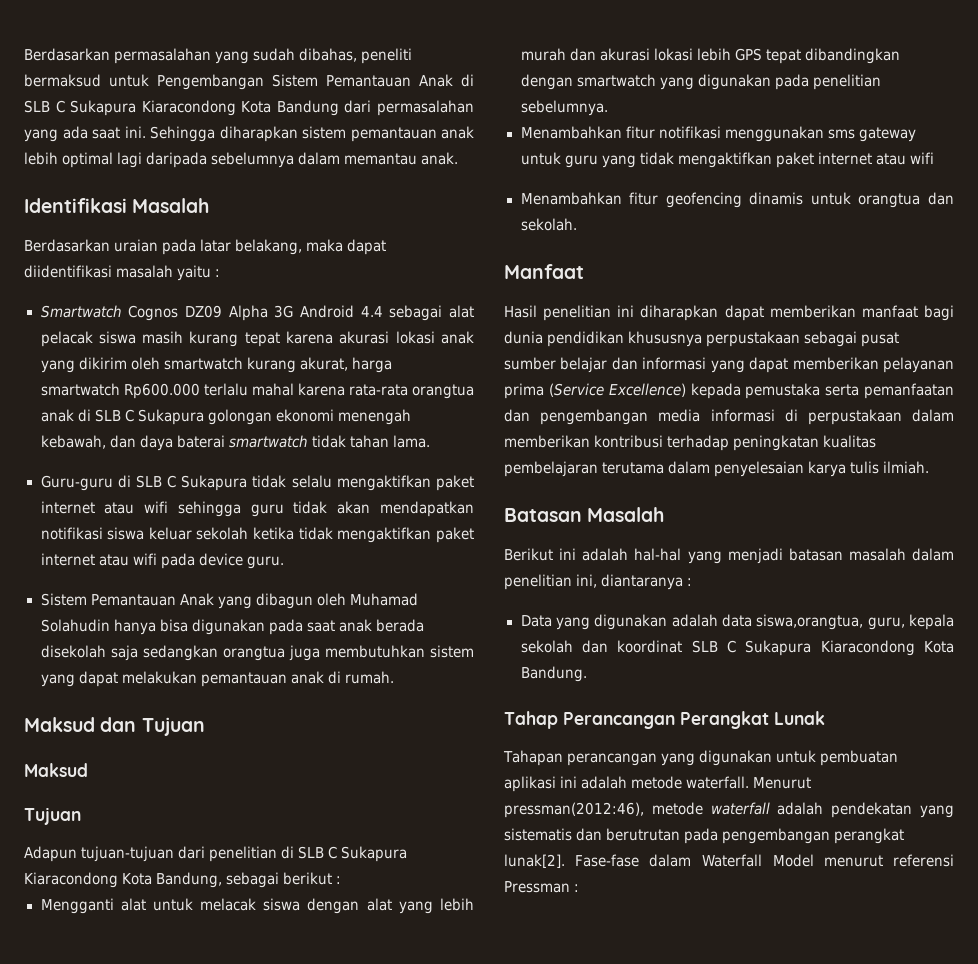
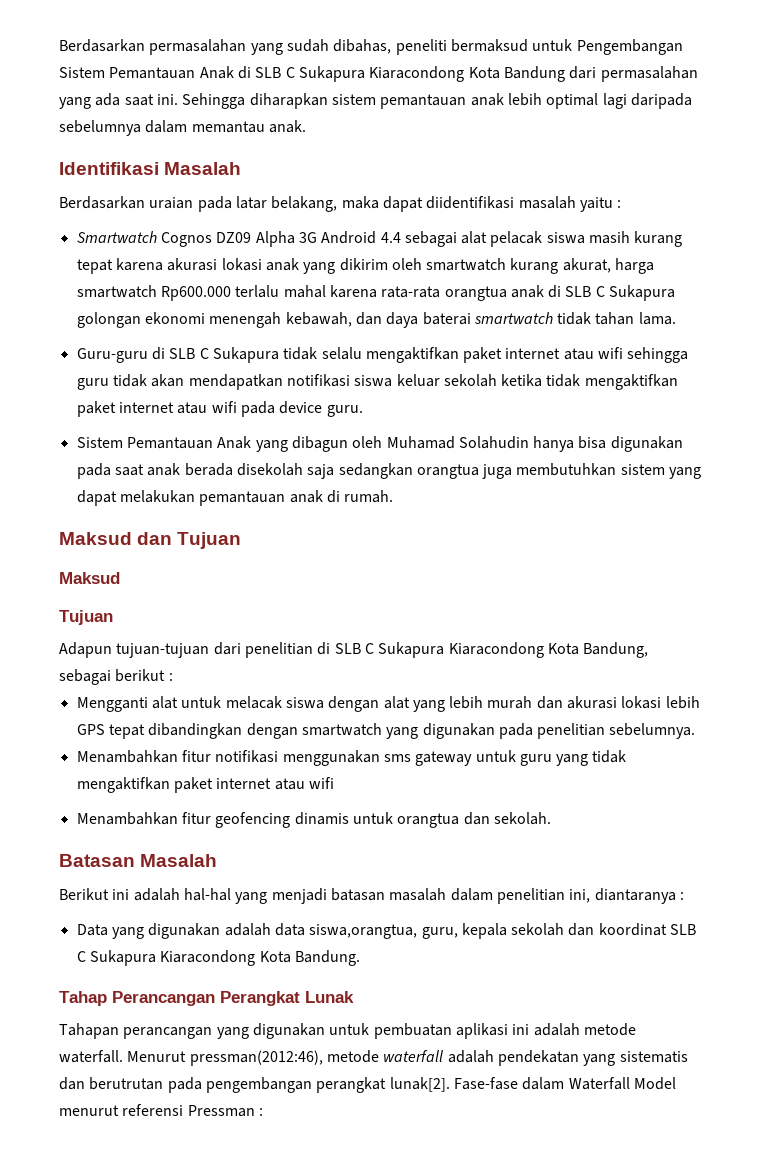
- Manfaat
- Hasil penelitian ini diharapkan dapat memberikan manfaat bagi dunia pendidikan khususnya perpustakaan sebagai pusat sumber belajar dan informasi yang dapat memberikan pelayanan prima (Service Excellence) kepada pemustaka serta pemanfaatan dan pengembangan media informasi di perpustakaan dalam memberikan kontribusi terhadap peningkatan kualitas pembelajaran terutama dalam penyelesaian karya tulis ilmiah.

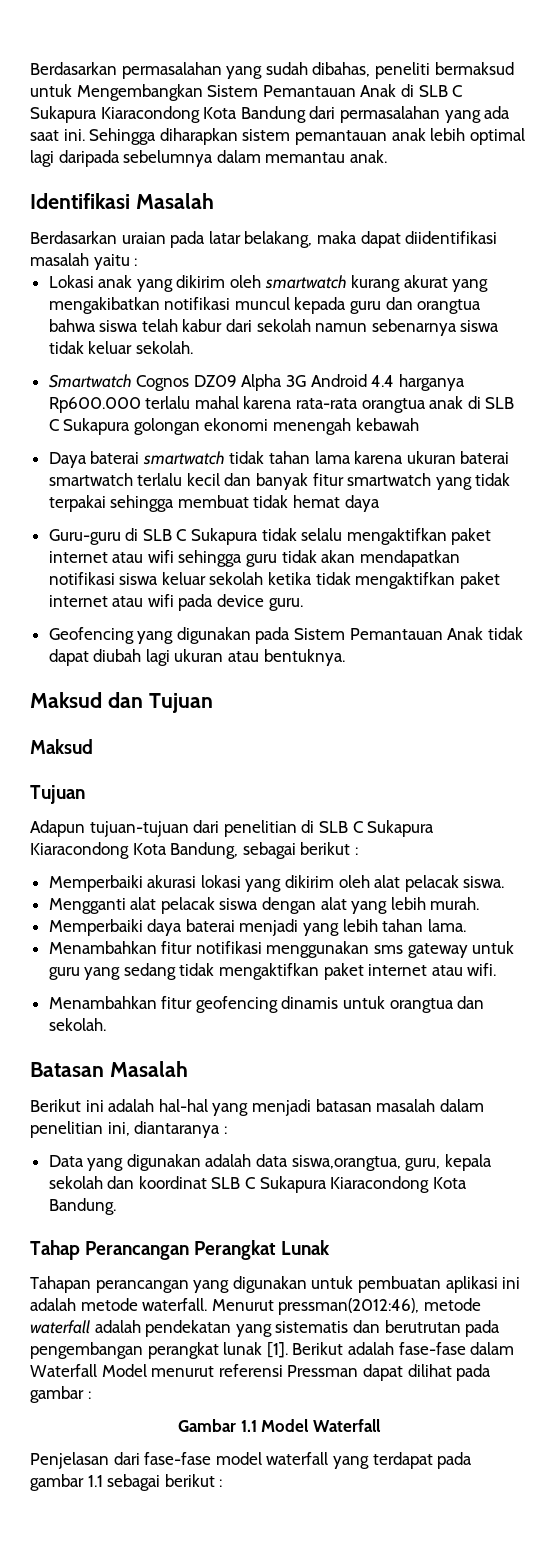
- Berdasarkan permasalahan yang sudah dibahas, peneliti bermaksud untuk Pengembangan Sistem Pemantauan Anak di SLB C Sukapura Kiaracondong Kota Bandung dari permasalahan yang ada saat ini.
+ Berdasarkan permasalahan yang sudah dibahas, peneliti bermaksud untuk Mengembangkan Sistem Pemantauan Anak di SLB C Sukapura Kiaracondong Kota Bandung dari permasalahan yang ada saat ini.
+ Lokasi anak yang dikirim oleh smartwatch kurang akurat yang mengakibatkan notifikasi muncul kepada guru dan orangtua bahwa siswa telah kabur dari sekolah namun sebenarnya siswa tidak keluar sekolah.
- Smartwatch Cognos DZ09 Alpha 3G Android 4.4 sebagai alat pelacak siswa masih kurang tepat karena akurasi lokasi anak yang dikirim oleh smartwatch kurang akurat, harga smartwatch Rp600.000 terlalu mahal karena rata-rata orangtua anak di SLB C Sukapura golongan ekonomi menengah kebawah, dan daya baterai smartwatch tidak tahan lama.
+ Smartwatch Cognos DZ09 Alpha 3G Android 4.4 harganya Rp600.000 terlalu mahal karena rata-rata orangtua anak di SLB C Sukapura golongan ekonomi menengah kebawah
+ Daya baterai smartwatch tidak tahan lama karena ukuran baterai smartwatch terlalu kecil dan banyak fitur smartwatch yang tidak terpakai sehingga membuat tidak hemat daya
- Sistem Pemantauan Anak yang dibagun oleh Muhamad Solahudin hanya bisa digunakan pada saat anak berada disekolah saja sedangkan orangtua juga membutuhkan sistem yang dapat melakukan pemantauan anak di rumah.
+ Geofencing yang digunakan pada Sistem Pemantauan Anak tidak dapat diubah lagi ukuran atau bentuknya.
+ Memperbaiki akurasi lokasi yang dikirim oleh alat pelacak siswa.
- Mengganti alat untuk melacak siswa dengan alat yang lebih murah dan akurasi lokasi lebih GPS tepat dibandingkan dengan smartwatch yang digunakan pada penelitian sebelumnya.
+ Mengganti alat pelacak siswa dengan alat yang lebih murah.
+ Memperbaiki daya baterai menjadi yang lebih tahan lama.
- Menambahkan fitur notifikasi menggunakan sms gateway untuk guru yang tidak mengaktifkan paket internet atau wifi
+ Menambahkan fitur notifikasi menggunakan sms gateway untuk guru yang sedang tidak mengaktifkan paket internet atau wifi.
- Menurut pressman(2012:46), metode waterfall adalah pendekatan yang sistematis dan berutrutan pada pengembangan perangkat lunak[2]. Fase-fase dalam Waterfall Model menurut referensi Pressman :
+ Menurut pressman(2012:46), metode waterfall adalah pendekatan yang sistematis dan berutrutan pada pengembangan perangkat lunak [1]. Berikut adalah fase-fase dalam Waterfall Model menurut referensi Pressman dapat dilihat pada gambar :
+ Gambar 1.1 Model Waterfall
+ Penjelasan dari fase-fase model waterfall yang terdapat pada gambar 1.1 sebagai berikut :

